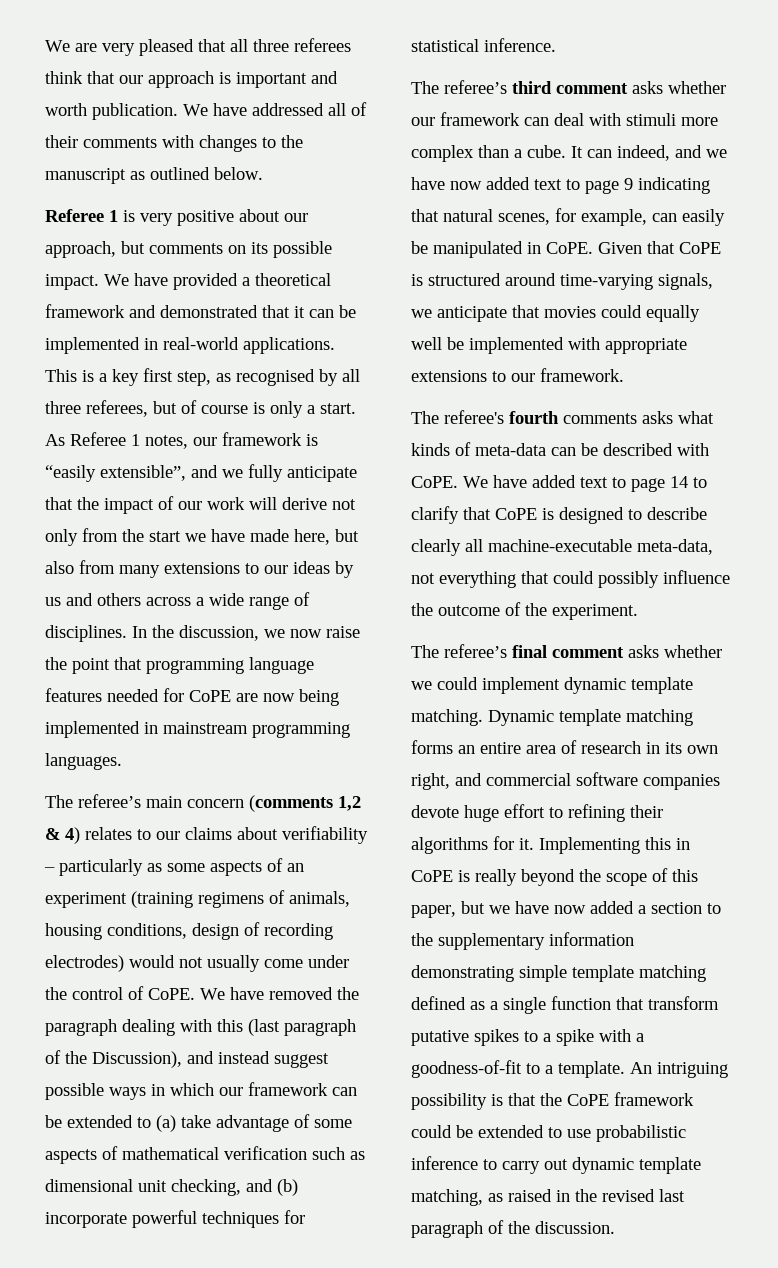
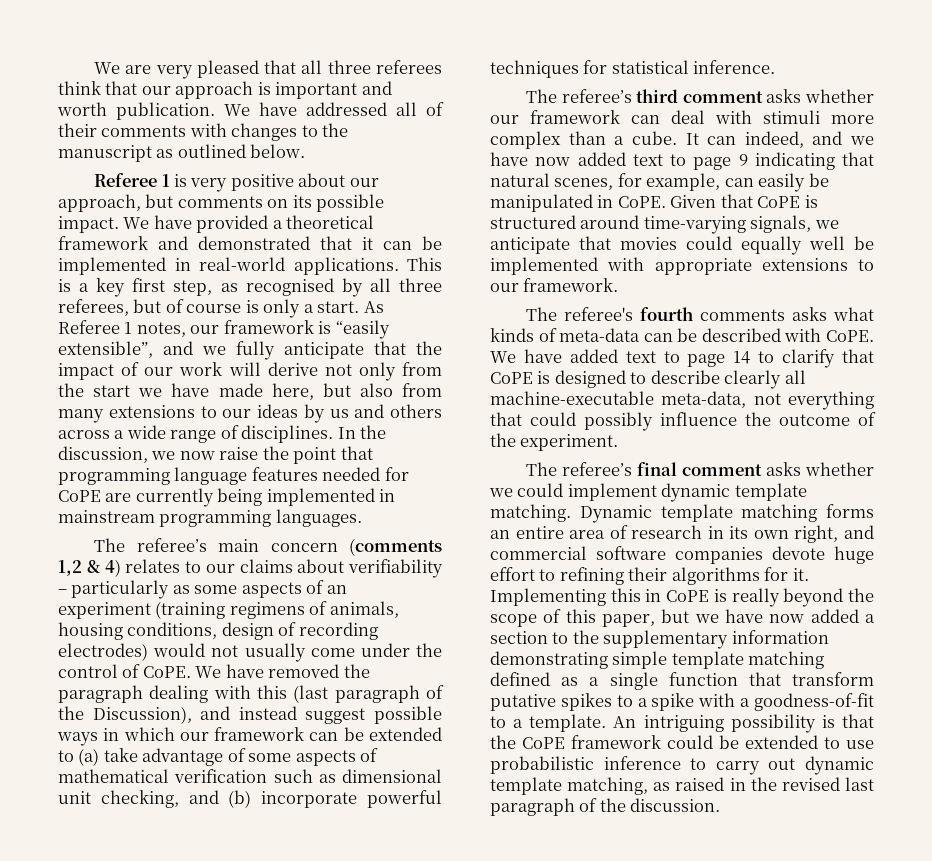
- In the discussion, we now raise the point that programming language features needed for CoPE are now being implemented in mainstream programming languages.
+ In the discussion, we now raise the point that programming language features needed for CoPE are currently being implemented in mainstream programming languages.

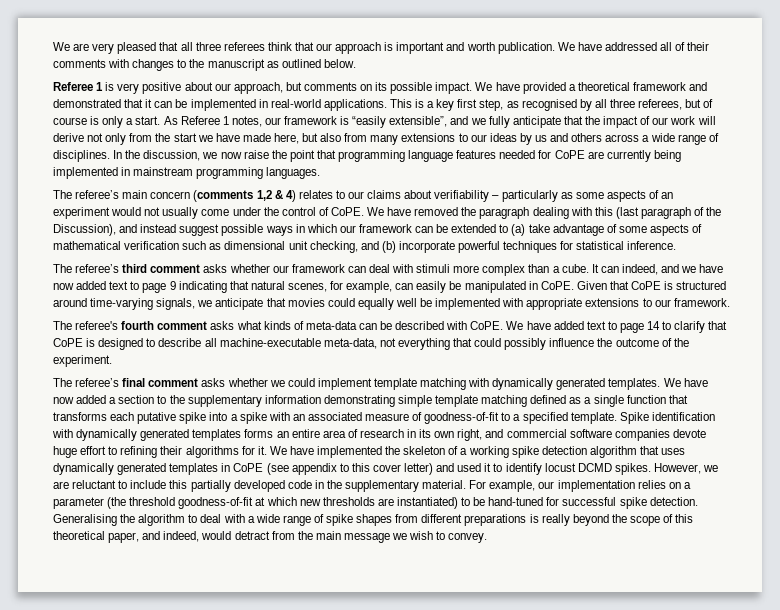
- The referee’s main concern (comments 1,2 & 4) relates to our claims about verifiability – particularly as some aspects of an experiment (training regimens of animals, housing conditions, design of recording electrodes) would not usually come under the control of CoPE.
+ The referee’s main concern (comments 1,2 & 4) relates to our claims about verifiability – particularly as some aspects of an experiment would not usually come under the control of CoPE.
- The referee's fourth comments asks what kinds of meta-data can be described with CoPE.
+ The referee's fourth comment asks what kinds of meta-data can be described with CoPE.
- We have added text to page 14 to clarify that CoPE is designed to describe clearly all machine-executable meta-data, not everything that could possibly influence the outcome of the experiment.
+ We have added text to page 14 to clarify that CoPE is designed to describe all machine-executable meta-data, not everything that could possibly influence the outcome of the experiment.
- The referee’s final comment asks whether we could implement dynamic template matching. Dynamic template matching forms an entire area of research in its own right, and commercial software companies devote huge effort to refining their algorithms for it.
+ The referee’s final comment asks whether we could implement template matching with dynamically generated templates. We have now added a section to the supplementary information demonstrating simple template matching defined as a single function that transforms each putative spike into a spike with an associated measure of goodness-of-fit to a specified template. Spike identification with dynamically generated templates forms an entire area of research in its own right, and commercial software companies devote huge effort to refining their algorithms for it.
- Implementing this in CoPE is really beyond the scope of this paper, but we have now added a section to the supplementary information demonstrating simple template matching defined as a single function that transform putative spikes to a spike with a goodness-of-fit to a template. An intriguing possibility is that the CoPE framework could be extended to use probabilistic inference to carry out dynamic template matching, as raised in the revised last paragraph of the discussion.
+ We have implemented the skeleton of a working spike detection algorithm that uses dynamically generated templates in CoPE (see appendix to this cover letter) and used it to identify locust DCMD spikes. However, we are reluctant to include this partially developed code in the supplementary material. For example, our implementation relies on a parameter (the threshold goodness-of-fit at which new thresholds are instantiated) to be hand-tuned for successful spike detection. Generalising the algorithm to deal with a wide range of spike shapes from different preparations is really beyond the scope of this theoretical paper, and indeed, would detract from the main message we wish to convey.

